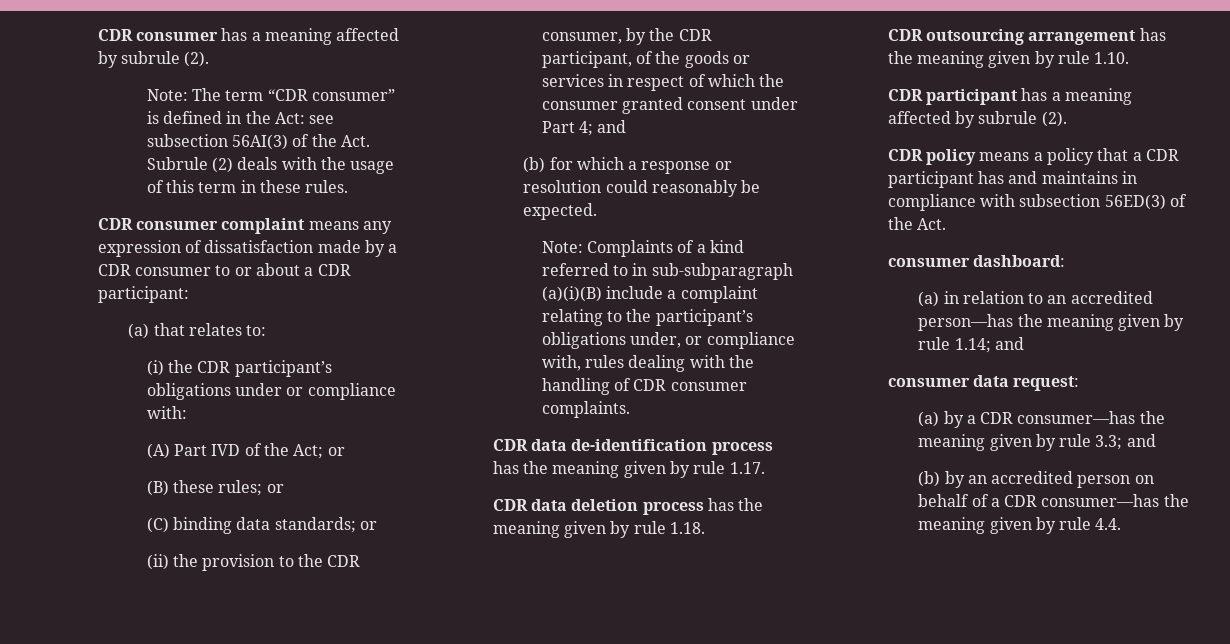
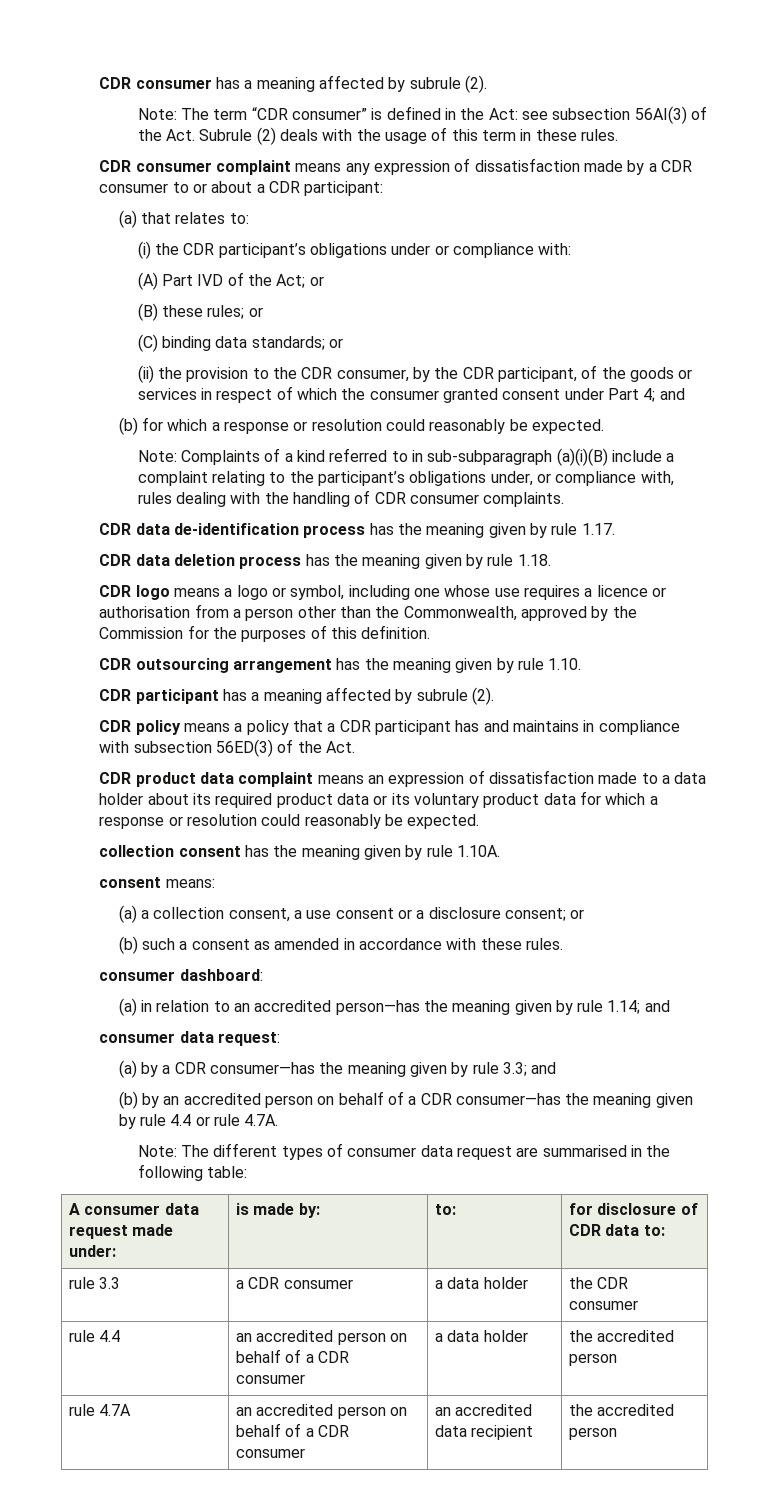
+ CDR logo means a logo or symbol, including one whose use requires a licence or authorisation from a person other than the Commonwealth, approved by the Commission for the purposes of this definition.
+ CDR product data complaint means an expression of dissatisfaction made to a data holder about its required product data or its voluntary product data for which a response or resolution could reasonably be expected.
+ collection consent has the meaning given by rule 1.10A.
+ consent means:
+ (a) a collection consent, a use consent or a disclosure consent; or
+ (b) such a consent as amended in accordance with these rules.
- (b) by an accredited person on behalf of a CDR consumer—has the meaning given by rule 4.4.
+ (b) by an accredited person on behalf of a CDR consumer—has the meaning given by rule 4.4 or rule 4.7A.
+ Note: The different types of consumer data request are summarised in the following table:
+ A consumer data request made under: | is made by: | to: | for disclosure of CDR data to:
+ rule 3.3 | a CDR consumer | a data holder | the CDR consumer
+ rule 4.4 | an accredited person on behalf of a CDR consumer | a data holder | the accredited person
+ rule 4.7A | an accredited person on behalf of a CDR consumer | an accredited data recipient | the accredited person

